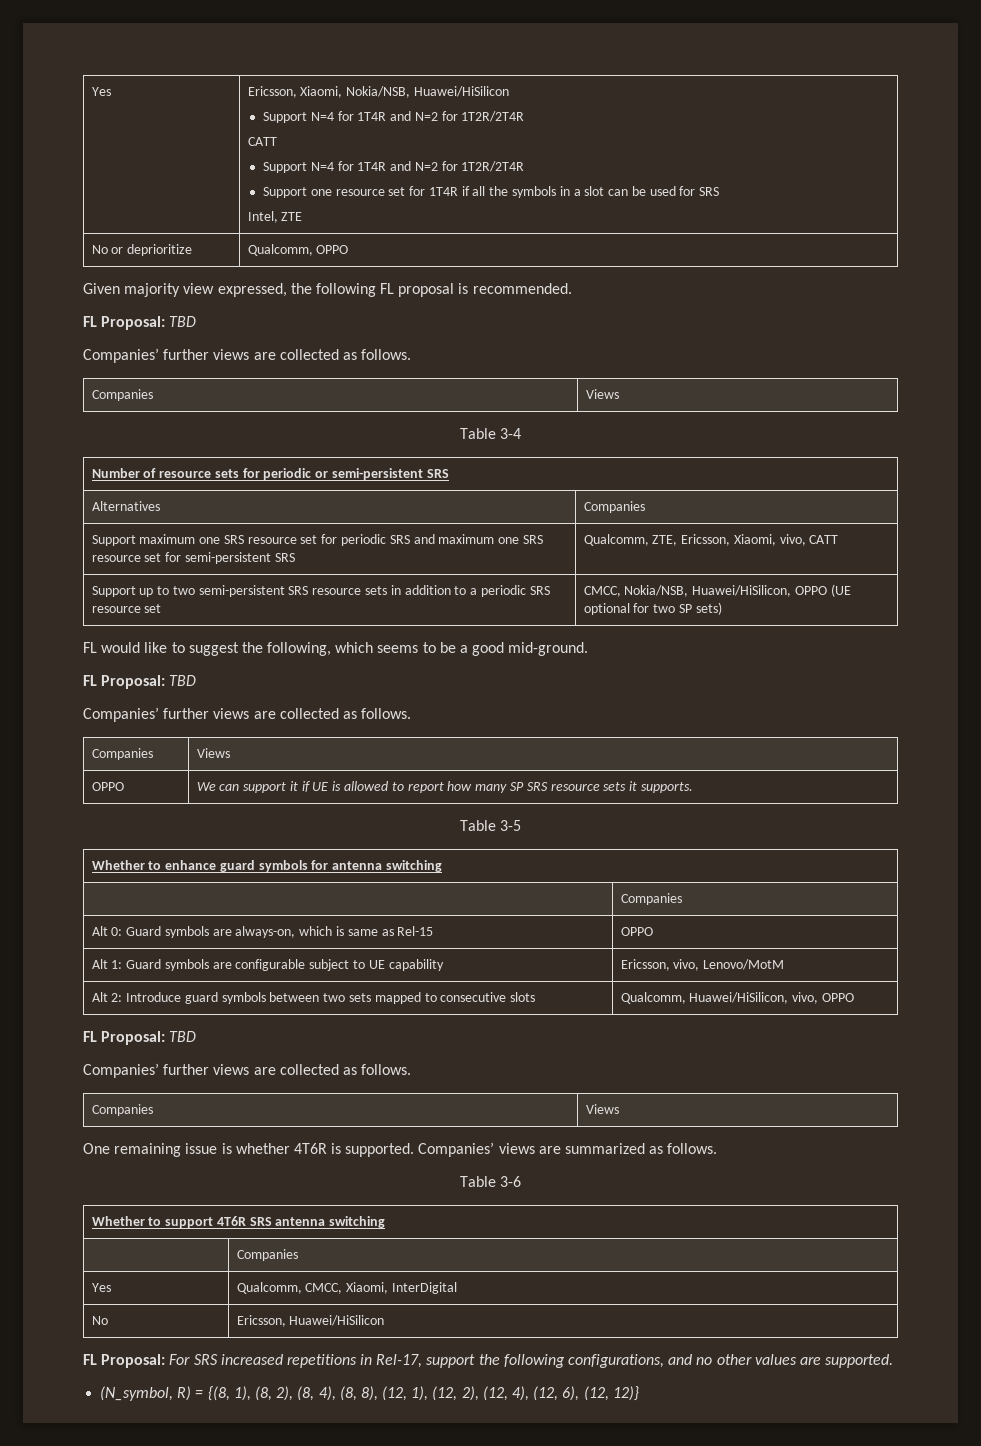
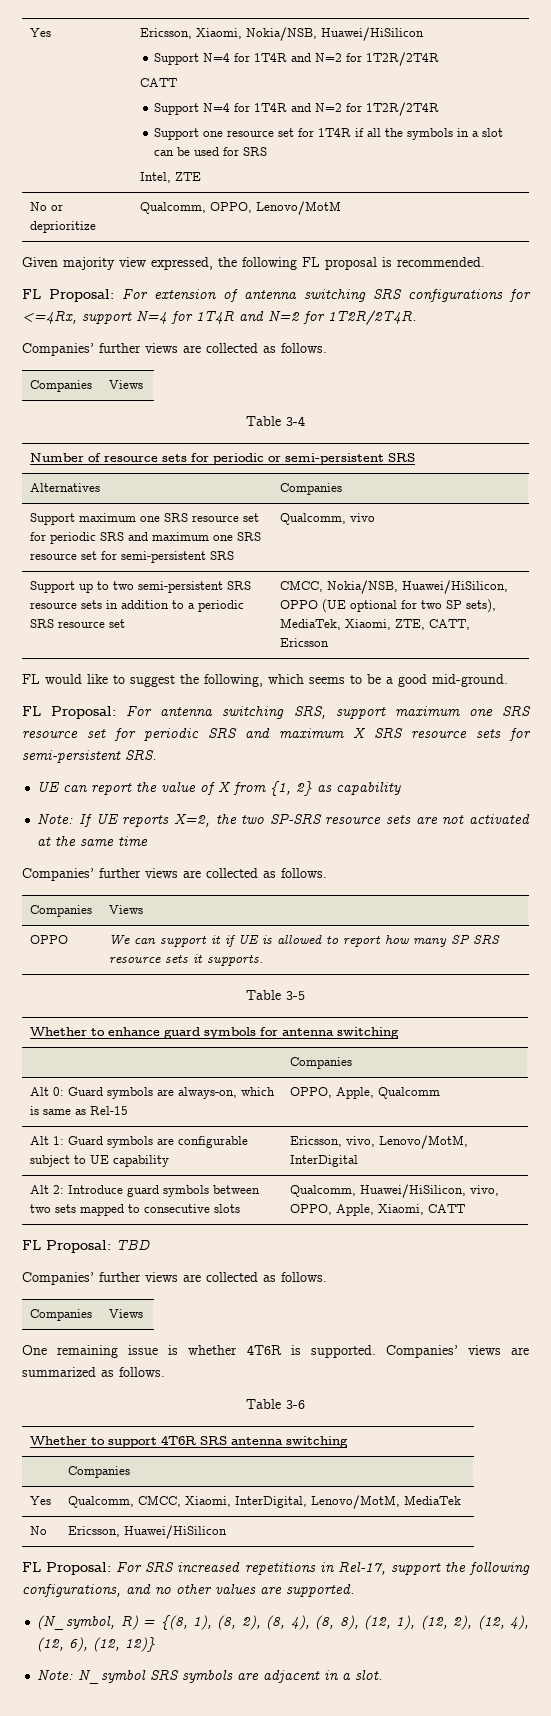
- No or deprioritize | Qualcomm, OPPO
+ No or deprioritize | Qualcomm, OPPO, Lenovo/MotM
  Given majority view expressed, the following FL proposal is recommended.
- FL Proposal: TBD
+ FL Proposal: For extension of antenna switching SRS configurations for <=4Rx, support N=4 for 1T4R and N=2 for 1T2R/2T4R.
- Support maximum one SRS resource set for periodic SRS and maximum one SRS resource set for semi-persistent SRS | Qualcomm, ZTE, Ericsson, Xiaomi, vivo, CATT
+ Support maximum one SRS resource set for periodic SRS and maximum one SRS resource set for semi-persistent SRS | Qualcomm, vivo
- Support up to two semi-persistent SRS resource sets in addition to a periodic SRS resource set | CMCC, Nokia/NSB, Huawei/HiSilicon, OPPO (UE optional for two SP sets)
+ Support up to two semi-persistent SRS resource sets in addition to a periodic SRS resource set | CMCC, Nokia/NSB, Huawei/HiSilicon, OPPO (UE optional for two SP sets), MediaTek, Xiaomi, ZTE, CATT, Ericsson
  FL would like to suggest the following, which seems to be a good mid-ground.
- FL Proposal: TBD
+ FL Proposal: For antenna switching SRS, support maximum one SRS resource set for periodic SRS and maximum X SRS resource sets for semi-persistent SRS.
+ UE can report the value of X from {1, 2} as capability
+ Note: If UE reports X=2, the two SP-SRS resource sets are not activated at the same time
- Alt 0: Guard symbols are always-on, which is same as Rel-15 | OPPO
+ Alt 0: Guard symbols are always-on, which is same as Rel-15 | OPPO, Apple, Qualcomm
- Alt 1: Guard symbols are configurable subject to UE capability | Ericsson, vivo, Lenovo/MotM
+ Alt 1: Guard symbols are configurable subject to UE capability | Ericsson, vivo, Lenovo/MotM, InterDigital
- Alt 2: Introduce guard symbols between two sets mapped to consecutive slots | Qualcomm, Huawei/HiSilicon, vivo, OPPO
+ Alt 2: Introduce guard symbols between two sets mapped to consecutive slots | Qualcomm, Huawei/HiSilicon, vivo, OPPO, Apple, Xiaomi, CATT
- Yes | Qualcomm, CMCC, Xiaomi, InterDigital
+ Yes | Qualcomm, CMCC, Xiaomi, InterDigital, Lenovo/MotM, MediaTek
+ Note: N_symbol SRS symbols are adjacent in a slot.

